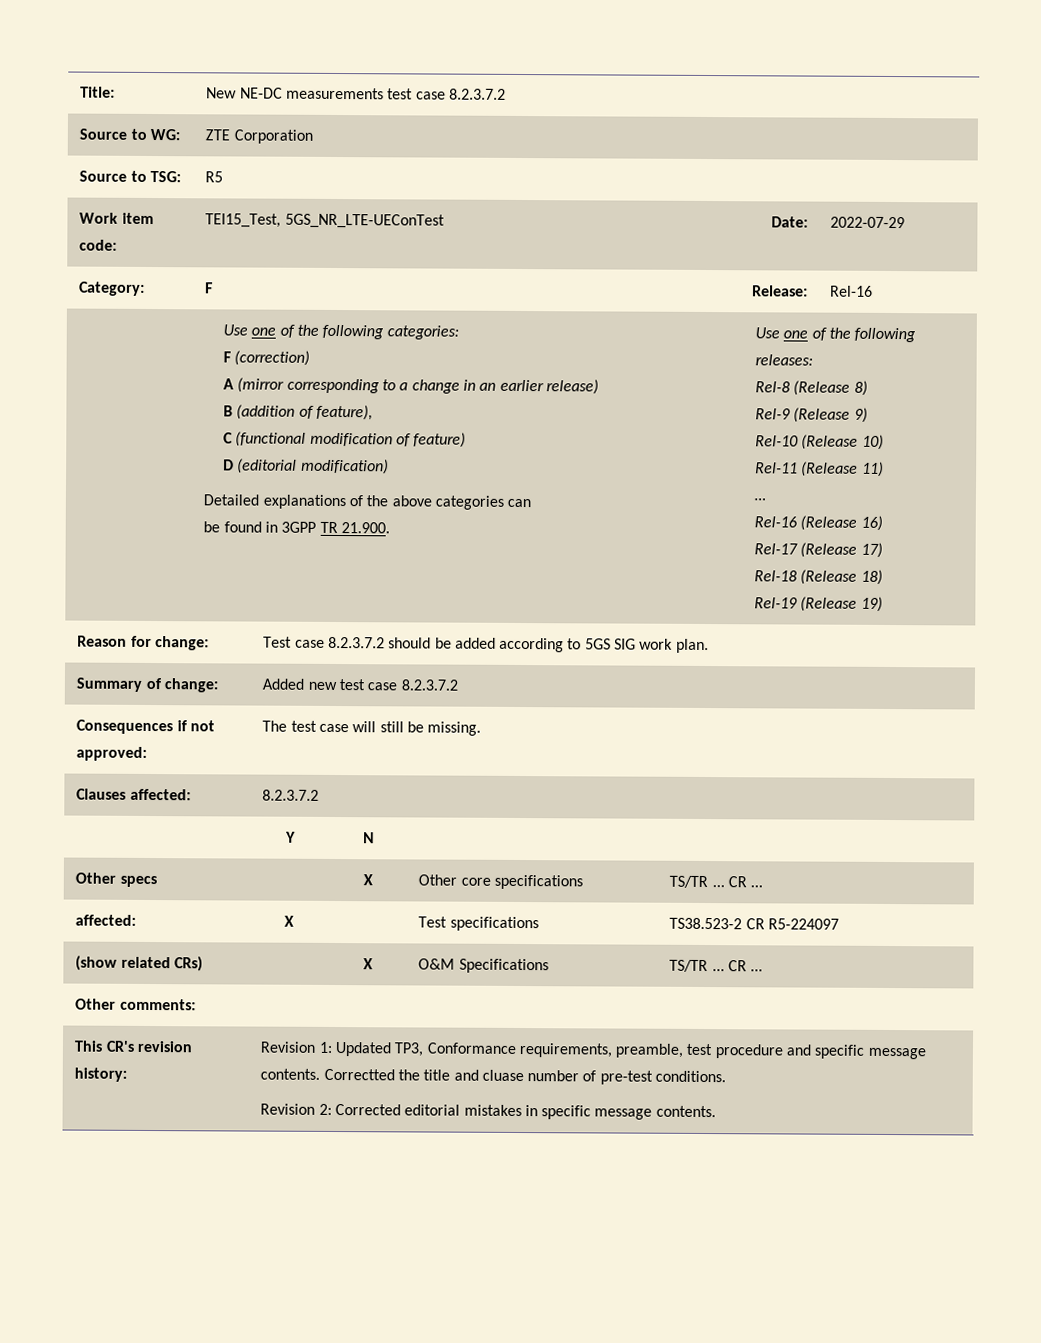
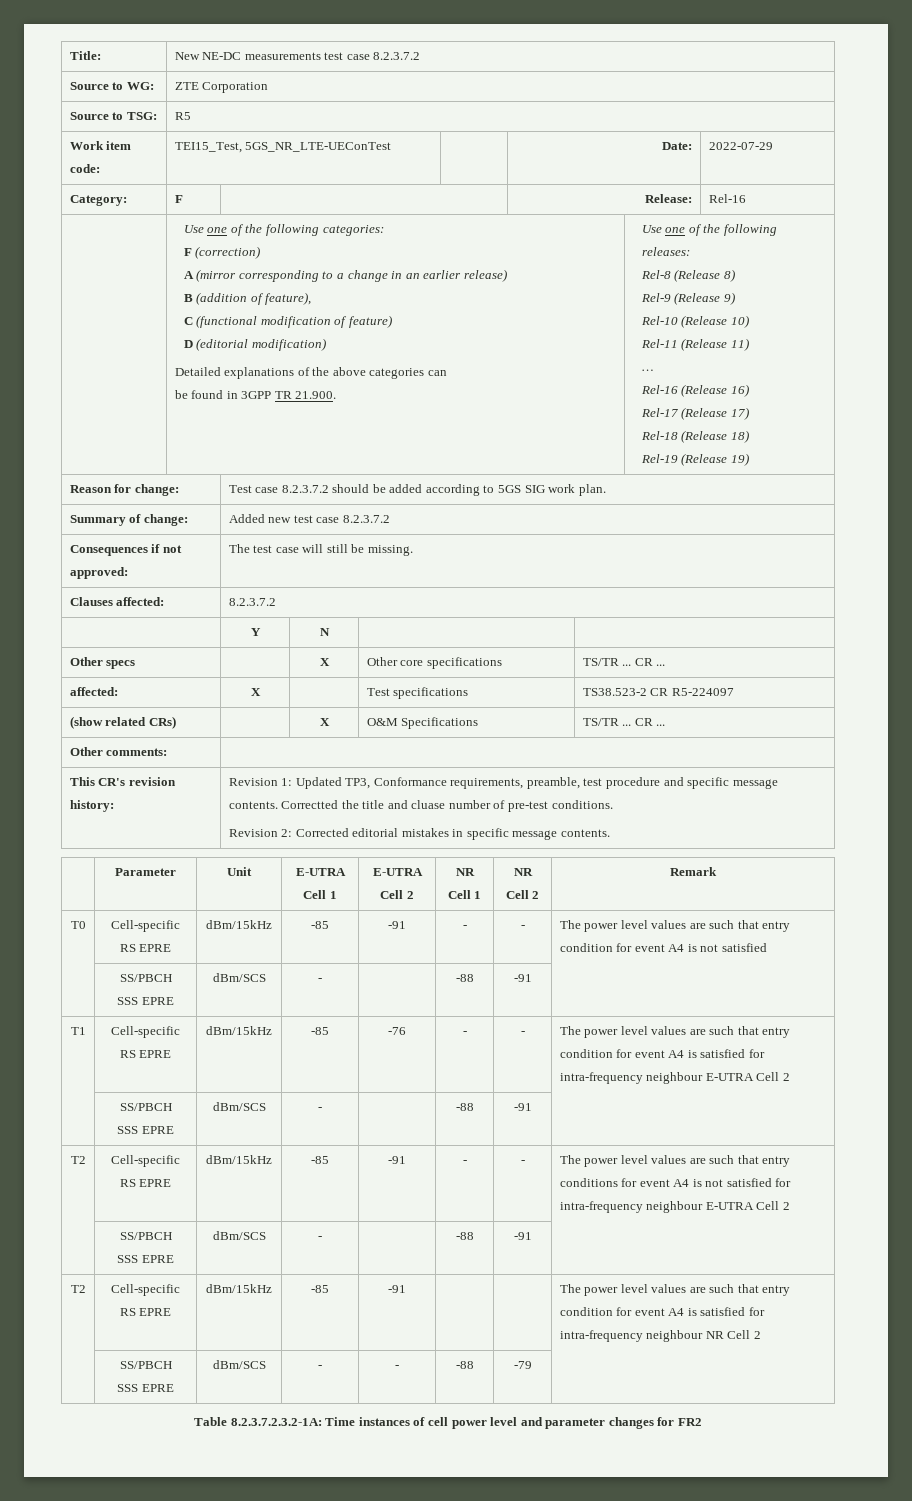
+ | Parameter | Unit | E-UTRA Cell 1 | E-UTRA Cell 2 | NR Cell 1 | NR Cell 2 | Remark
+ T0 | Cell-specific RS EPRE | dBm/15kHz | -85 | -91 | - | - | The power level values are such that entry condition for event A4 is not satisfied
+ | SS/PBCH
+ SSS EPRE | dBm/SCS | - | | -88 | -91 |
+ T1 | Cell-specific RS EPRE | dBm/15kHz | -85 | -76 | - | - | The power level values are such that entry condition for event A4 is satisfied for intra-frequency neighbour E-UTRA Cell 2
+ | SS/PBCH
+ SSS EPRE | dBm/SCS | - | | -88 | -91 |
+ T2 | Cell-specific RS EPRE | dBm/15kHz | -85 | -91 | - | - | The power level values are such that entry conditions for event A4 is not satisfied for intra-frequency neighbour E-UTRA Cell 2
+ | SS/PBCH
+ SSS EPRE | dBm/SCS | - | | -88 | -91 |
+ T2 | Cell-specific RS EPRE | dBm/15kHz | -85 | -91 | | | The power level values are such that entry condition for event A4 is satisfied for intra-frequency neighbour NR Cell 2
+ | SS/PBCH
+ SSS EPRE | dBm/SCS | - | - | -88 | -79 |
+ Table 8.2.3.7.2.3.2-1A: Time instances of cell power level and parameter changes for FR2

